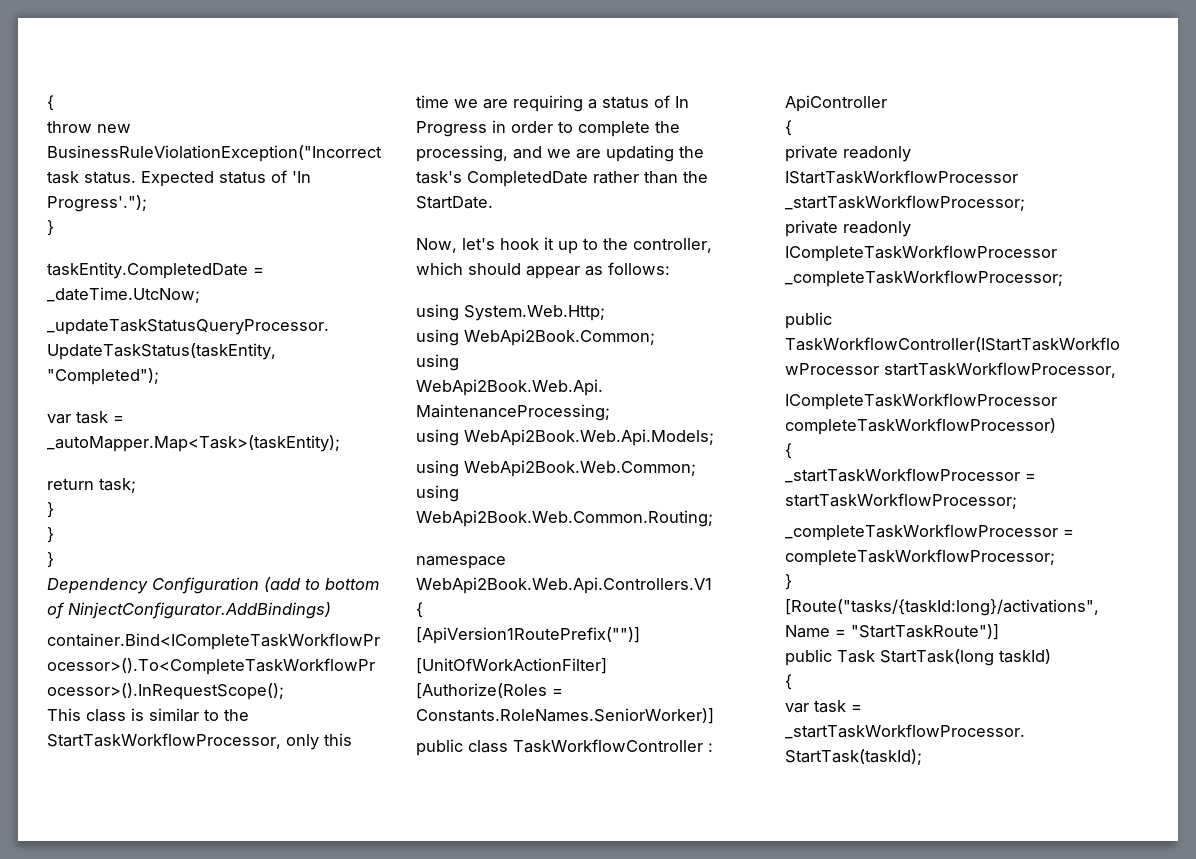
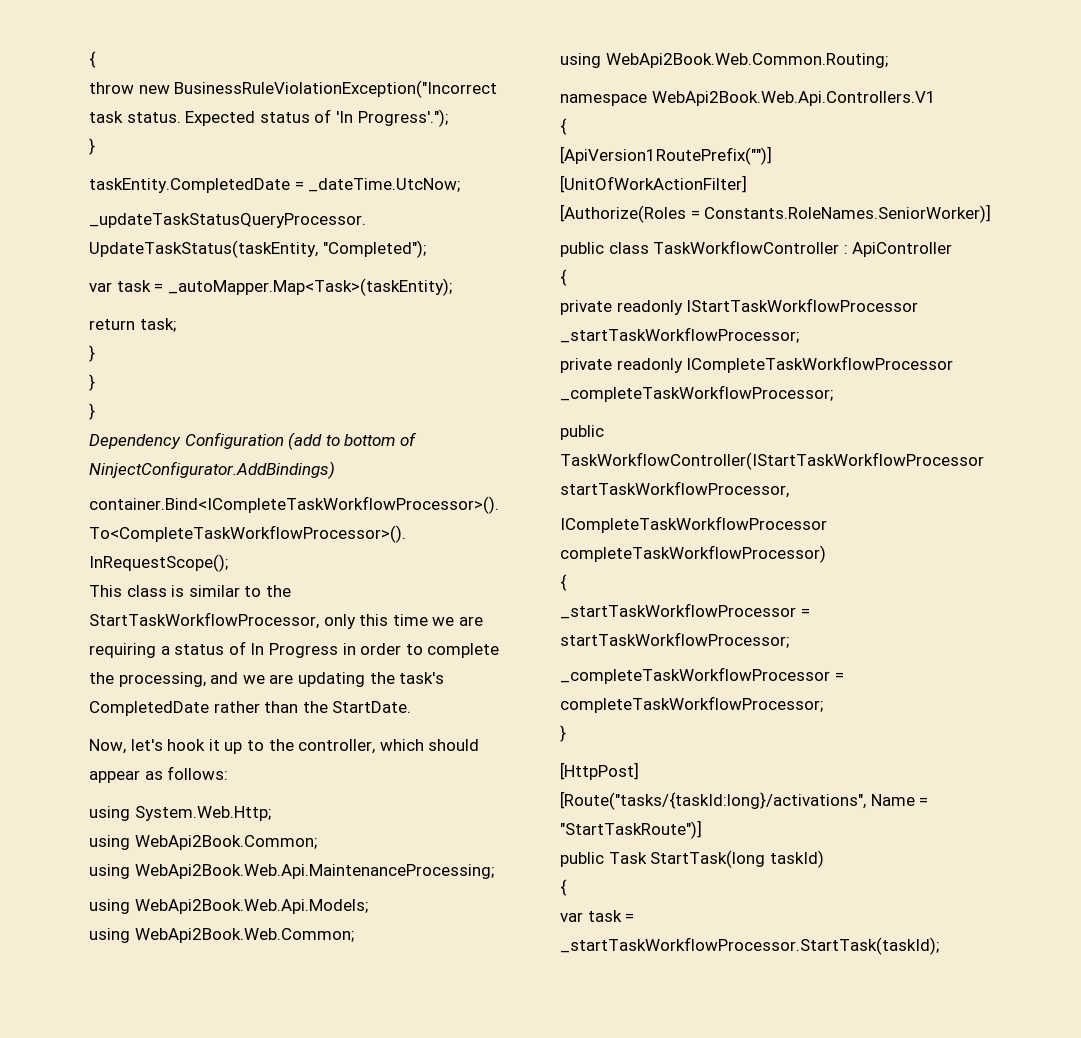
+ [HttpPost]

